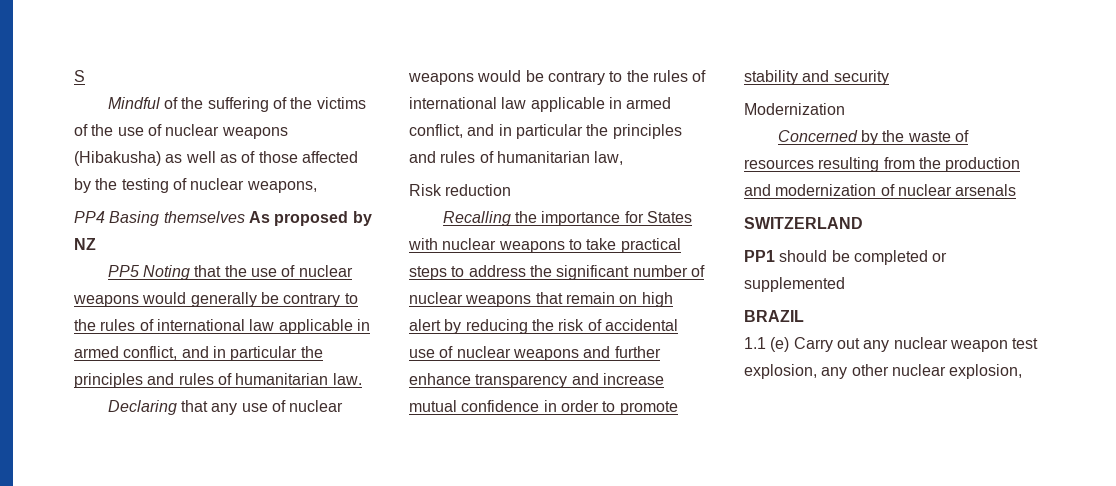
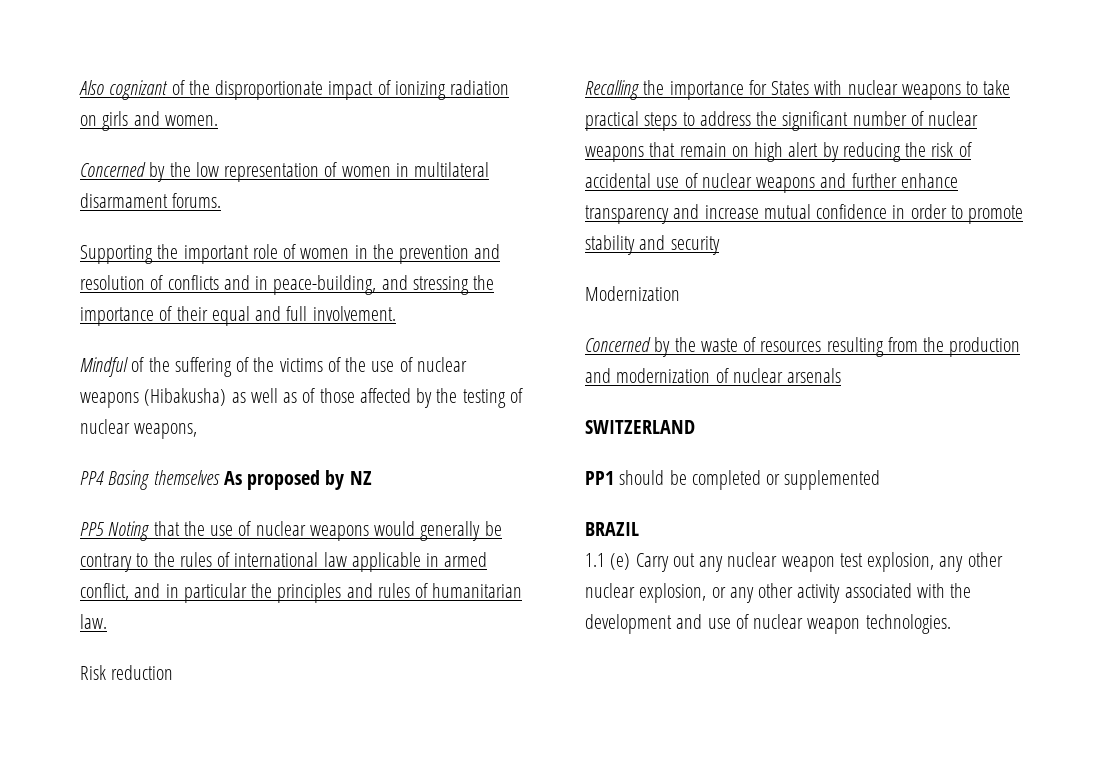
- S
+ Also cognizant of the disproportionate impact of ionizing radiation on girls and women.
+ Concerned by the low representation of women in multilateral disarmament forums.
+ Supporting the important role of women in the prevention and resolution of conflicts and in peace-building, and stressing the importance of their equal and full involvement.
- Declaring that any use of nuclear weapons would be contrary to the rules of international law applicable in armed conflict, and in particular the principles and rules of humanitarian law,
- 1.1 (e) Carry out any nuclear weapon test explosion, any other nuclear explosion,
+ 1.1 (e) Carry out any nuclear weapon test explosion, any other nuclear explosion, or any other activity associated with the development and use of nuclear weapon technologies.

